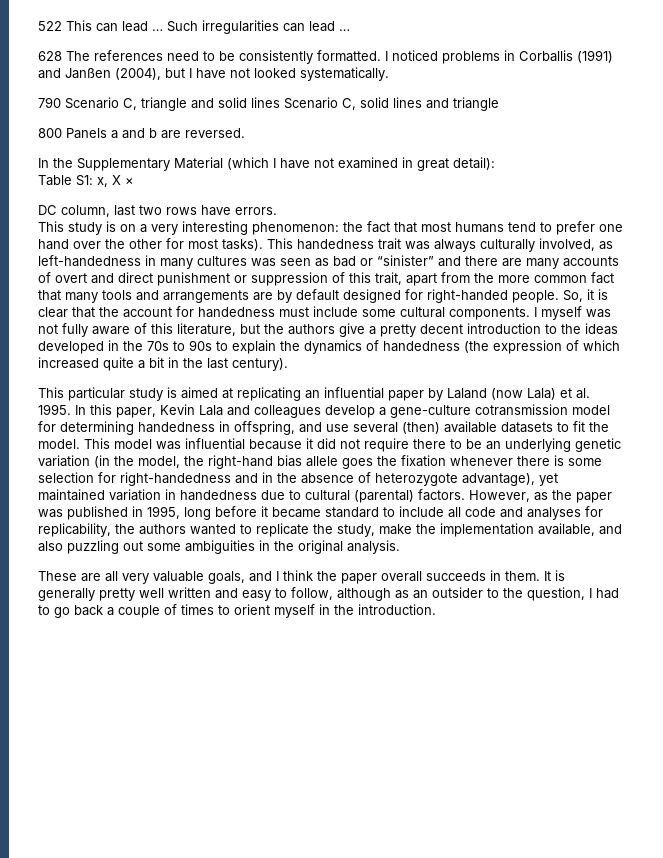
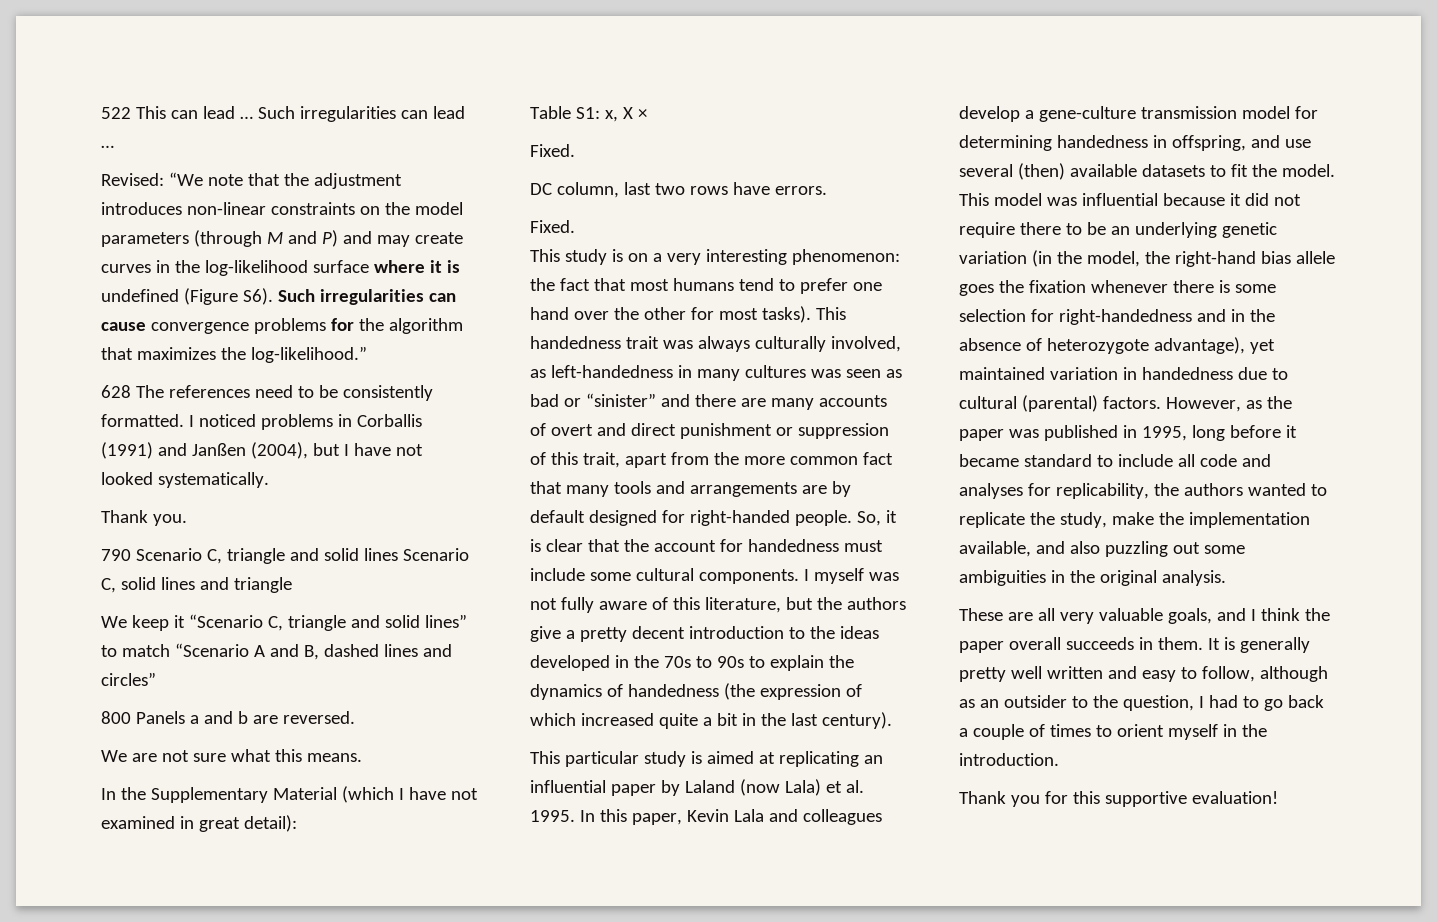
+ Revised: “We note that the adjustment introduces non-linear constraints on the model parameters (through M and P) and may create curves in the log-likelihood surface where it is undefined (Figure S6). Such irregularities can cause convergence problems for the algorithm that maximizes the log-likelihood.”
+ Thank you.
+ We keep it “Scenario C, triangle and solid lines” to match “Scenario A and B, dashed lines and circles”
+ We are not sure what this means.
  Table S1: x, X ×
+ Fixed.
  DC column, last two rows have errors.
+ Fixed.
- In this paper, Kevin Lala and colleagues develop a gene-culture cotransmission model for determining handedness in offspring, and use several (then) available datasets to fit the model.
+ In this paper, Kevin Lala and colleagues develop a gene-culture transmission model for determining handedness in offspring, and use several (then) available datasets to fit the model.
+ Thank you for this supportive evaluation!

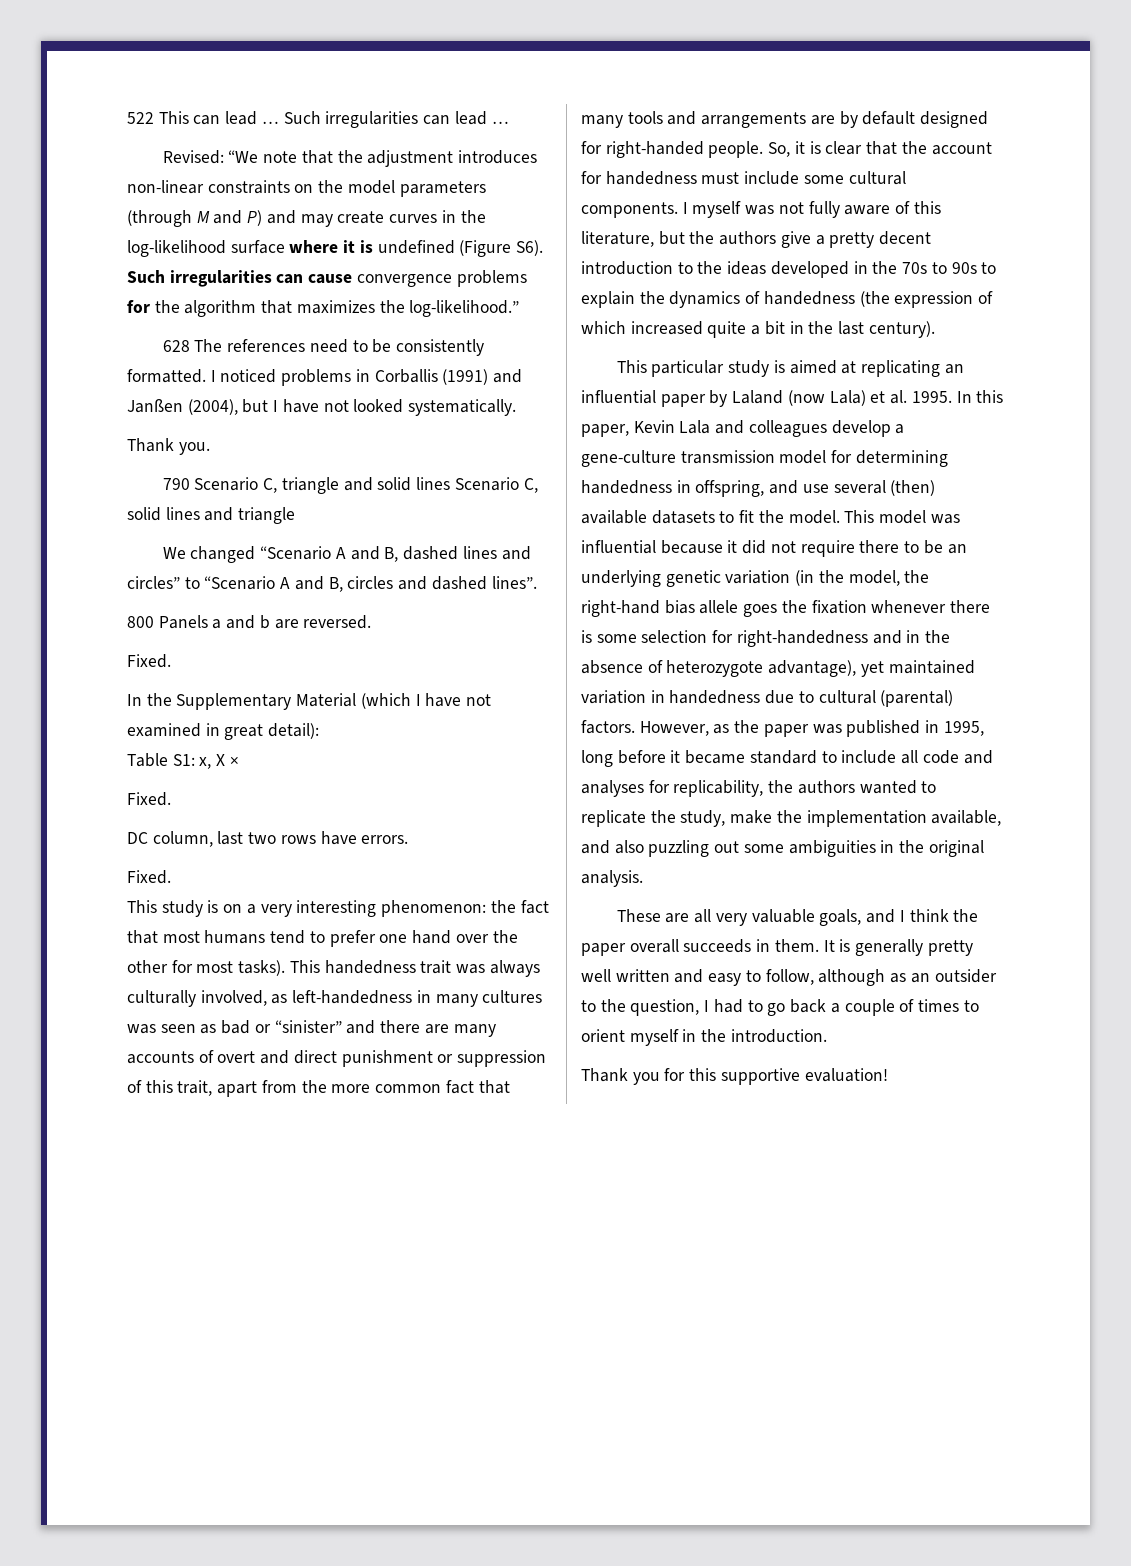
- We keep it “Scenario C, triangle and solid lines” to match “Scenario A and B, dashed lines and circles”
+ We changed “Scenario A and B, dashed lines and circles” to “Scenario A and B, circles and dashed lines”.
  800 Panels a and b are reversed.
- We are not sure what this means.
+ Fixed.

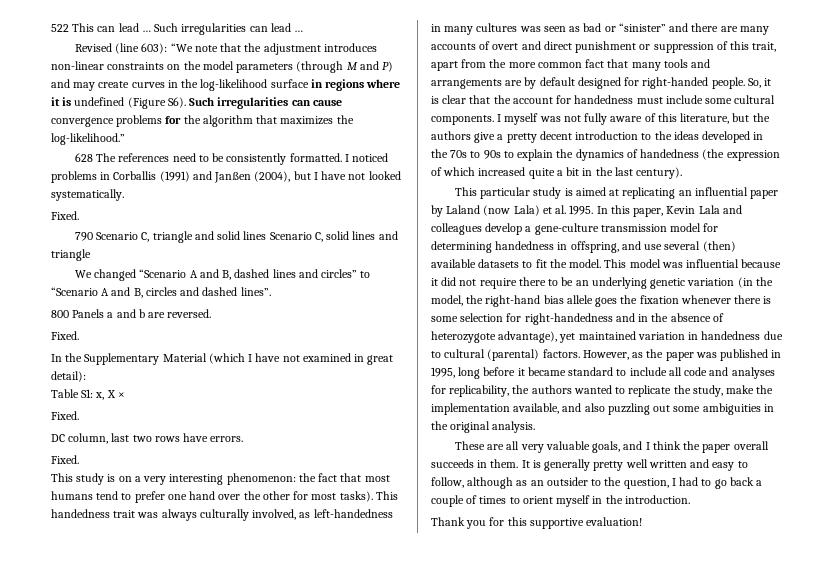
- Revised: “We note that the adjustment introduces non-linear constraints on the model parameters (through M and P) and may create curves in the log-likelihood surface where it is undefined (Figure S6). Such irregularities can cause convergence problems for the algorithm that maximizes the log-likelihood.”
+ Revised (line 603): “We note that the adjustment introduces non-linear constraints on the model parameters (through M and P) and may create curves in the log-likelihood surface in regions where it is undefined (Figure S6). Such irregularities can cause convergence problems for the algorithm that maximizes the log-likelihood.”
  I noticed problems in Corballis (1991) and Janßen (2004), but I have not looked systematically.
- Thank you.
+ Fixed.

